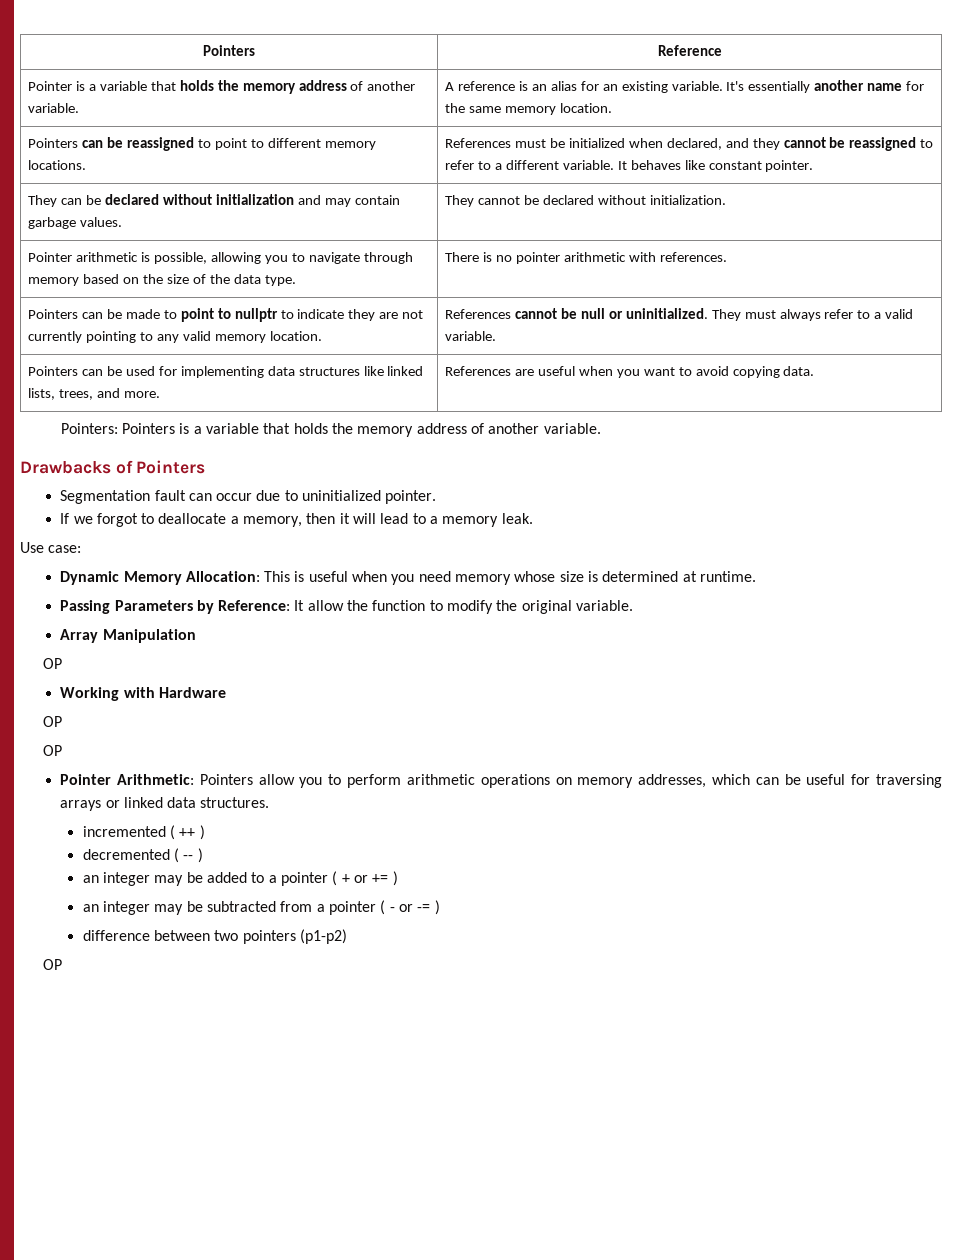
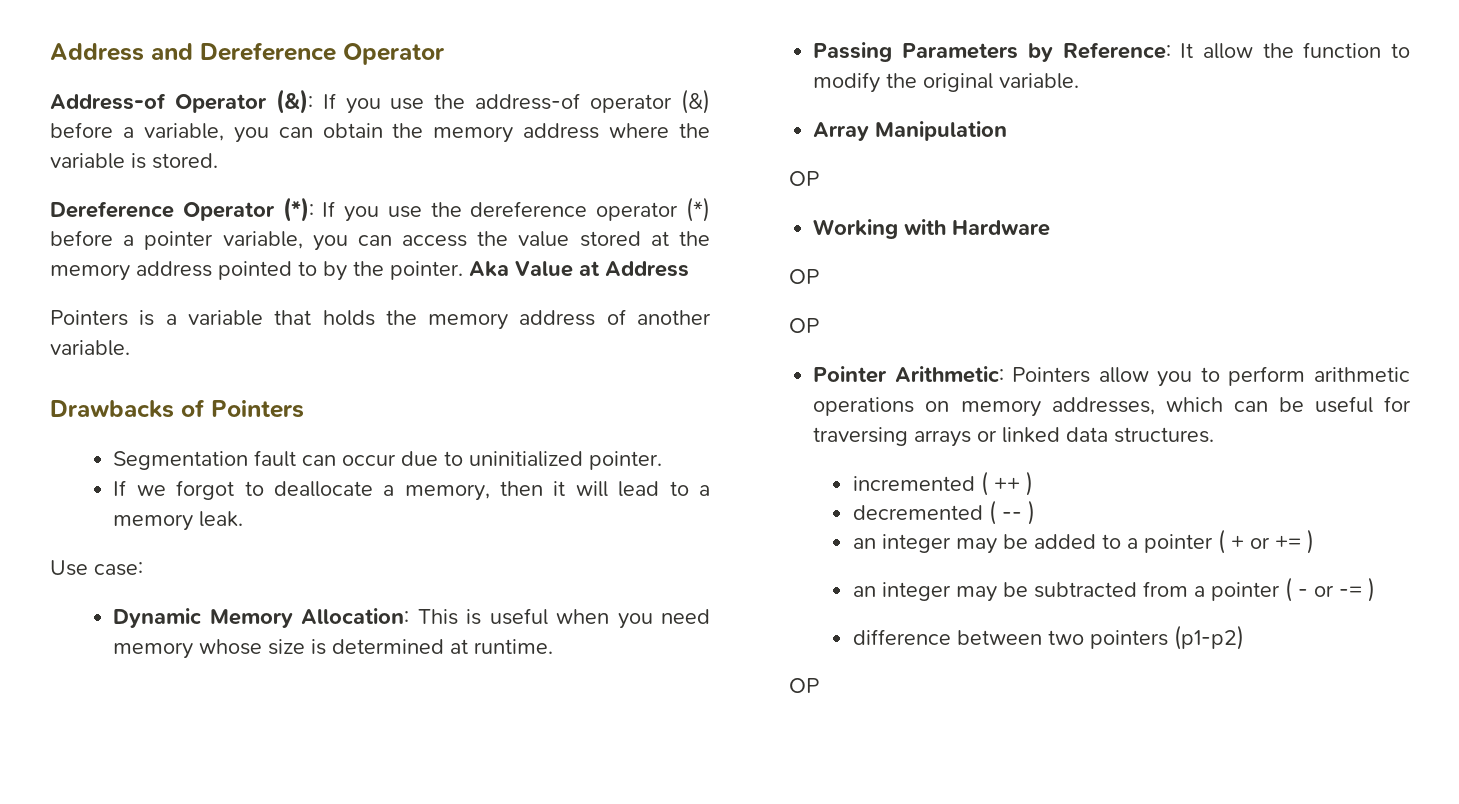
- Pointers | Reference
- Pointer is a variable that holds the memory address of another variable. | A reference is an alias for an existing variable. It's essentially another name for the same memory location.
- Pointers can be reassigned to point to different memory locations. | References must be initialized when declared, and they cannot be reassigned to refer to a different variable. It behaves like constant pointer.
- They can be declared without initialization and may contain garbage values. | They cannot be declared without initialization.
- Pointer arithmetic is possible, allowing you to navigate through memory based on the size of the data type. | There is no pointer arithmetic with references.
- Pointers can be made to point to nullptr to indicate they are not currently pointing to any valid memory location. | References cannot be null or uninitialized. They must always refer to a valid variable.
- Pointers can be used for implementing data structures like linked lists, trees, and more. | References are useful when you want to avoid copying data.
- Pointers: Pointers is a variable that holds the memory address of another variable.
+ Address and Dereference Operator
+ Address-of Operator (&): If you use the address-of operator (&) before a variable, you can obtain the memory address where the variable is stored.
+ Dereference Operator (*): If you use the dereference operator (*) before a pointer variable, you can access the value stored at the memory address pointed to by the pointer. Aka Value at Address
+ Pointers is a variable that holds the memory address of another variable.

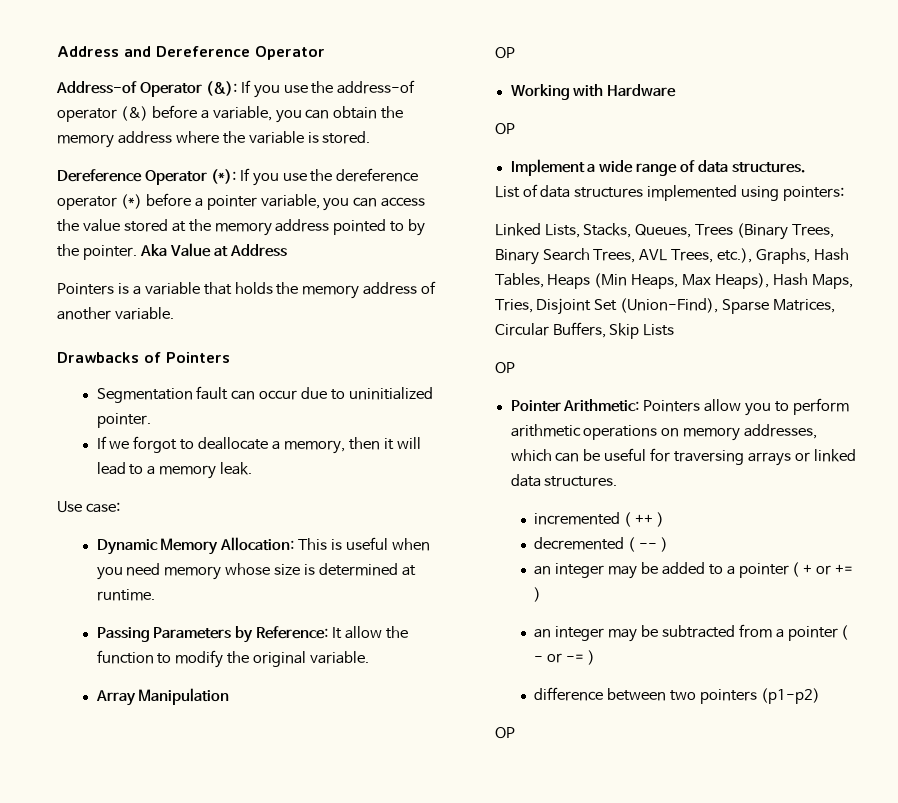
+ Implement a wide range of data structures.
+ List of data structures implemented using pointers:
+ Linked Lists, Stacks, Queues, Trees (Binary Trees, Binary Search Trees, AVL Trees, etc.), Graphs, Hash Tables, Heaps (Min Heaps, Max Heaps), Hash Maps, Tries, Disjoint Set (Union-Find), Sparse Matrices, Circular Buffers, Skip Lists

